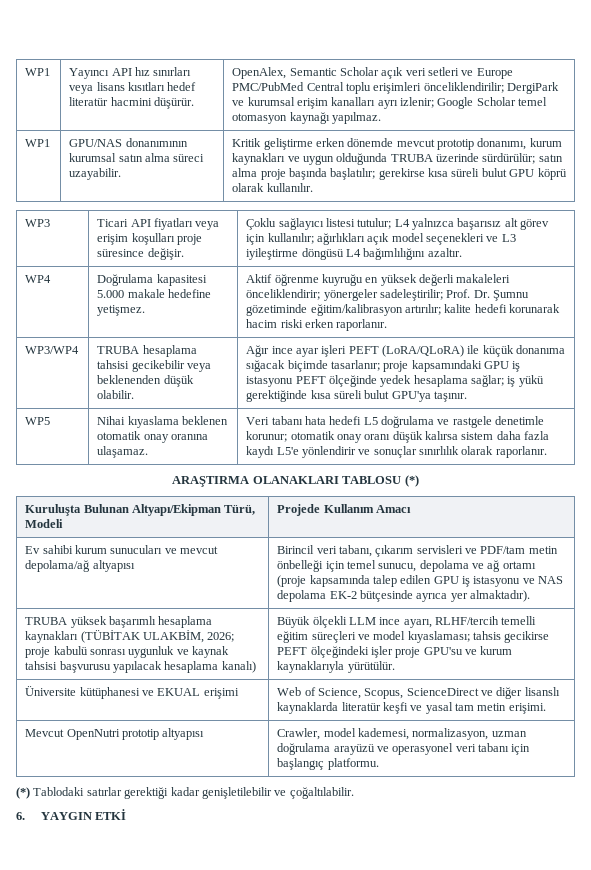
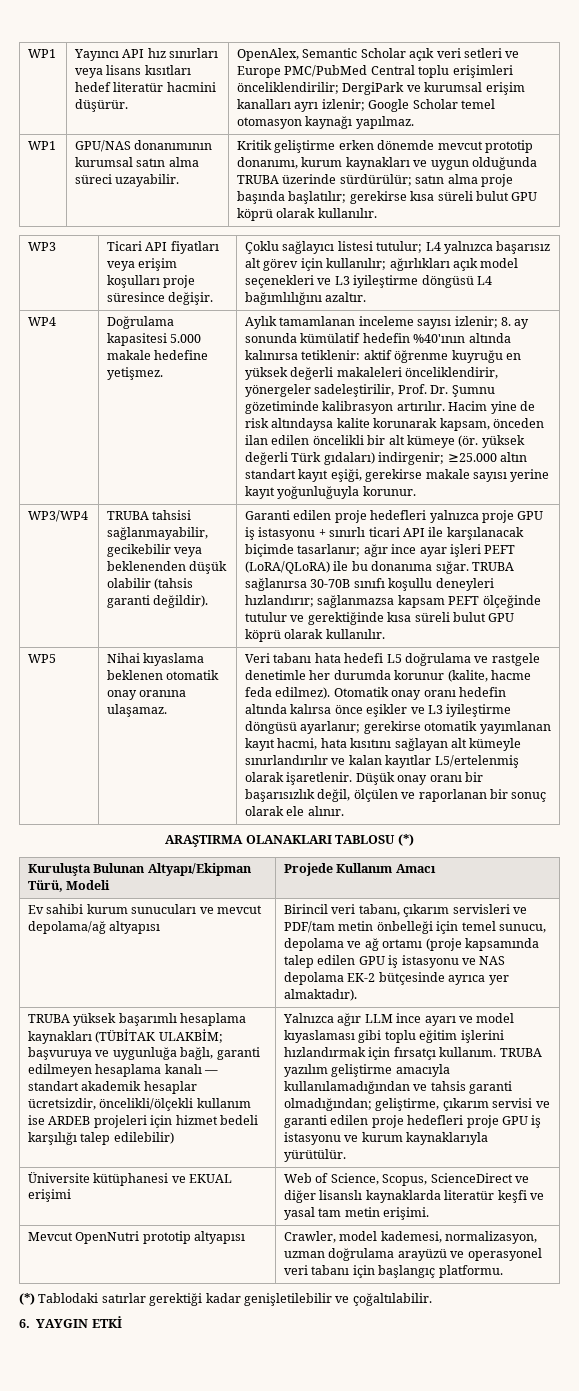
- Aktif öğrenme kuyruğu en yüksek değerli makaleleri önceliklendirir; yönergeler sadeleştirilir; Prof. Dr. Şumnu gözetiminde eğitim/kalibrasyon artırılır; kalite hedefi korunarak hacim riski erken raporlanır.
+ Aylık tamamlanan inceleme sayısı izlenir; 8. ay sonunda kümülatif hedefin %40'ının altında kalınırsa tetiklenir: aktif öğrenme kuyruğu en yüksek değerli makaleleri önceliklendirir, yönergeler sadeleştirilir, Prof. Dr. Şumnu gözetiminde kalibrasyon artırılır. Hacim yine de risk altındaysa kalite korunarak kapsam, önceden ilan edilen öncelikli bir alt kümeye (ör. yüksek değerli Türk gıdaları) indirgenir; ≥25.000 altın standart kayıt eşiği, gerekirse makale sayısı yerine kayıt yoğunluğuyla korunur.
- TRUBA hesaplama tahsisi gecikebilir veya beklenenden düşük olabilir. | Ağır ince ayar işleri PEFT (LoRA/QLoRA) ile küçük donanıma sığacak biçimde tasarlanır; proje kapsamındaki GPU iş istasyonu PEFT ölçeğinde yedek hesaplama sağlar; iş yükü gerektiğinde kısa süreli bulut GPU'ya taşınır.
+ TRUBA tahsisi sağlanmayabilir, gecikebilir veya beklenenden düşük olabilir (tahsis garanti değildir). | Garanti edilen proje hedefleri yalnızca proje GPU iş istasyonu + sınırlı ticari API ile karşılanacak biçimde tasarlanır; ağır ince ayar işleri PEFT (LoRA/QLoRA) ile bu donanıma sığar. TRUBA sağlanırsa 30-70B sınıfı koşullu deneyleri hızlandırır; sağlanmazsa kapsam PEFT ölçeğinde tutulur ve gerektiğinde kısa süreli bulut GPU köprü olarak kullanılır.
- Veri tabanı hata hedefi L5 doğrulama ve rastgele denetimle korunur; otomatik onay oranı düşük kalırsa sistem daha fazla kaydı L5'e yönlendirir ve sonuçlar sınırlılık olarak raporlanır.
+ Veri tabanı hata hedefi L5 doğrulama ve rastgele denetimle her durumda korunur (kalite, hacme feda edilmez). Otomatik onay oranı hedefin altında kalırsa önce eşikler ve L3 iyileştirme döngüsü ayarlanır; gerekirse otomatik yayımlanan kayıt hacmi, hata kısıtını sağlayan alt kümeyle sınırlandırılır ve kalan kayıtlar L5/ertelenmiş olarak işaretlenir. Düşük onay oranı bir başarısızlık değil, ölçülen ve raporlanan bir sonuç olarak ele alınır.
- TRUBA yüksek başarımlı hesaplama kaynakları (TÜBİTAK ULAKBİM, 2026; proje kabulü sonrası uygunluk ve kaynak tahsisi başvurusu yapılacak hesaplama kanalı) | Büyük ölçekli LLM ince ayarı, RLHF/tercih temelli eğitim süreçleri ve model kıyaslaması; tahsis gecikirse PEFT ölçeğindeki işler proje GPU'su ve kurum kaynaklarıyla yürütülür.
+ TRUBA yüksek başarımlı hesaplama kaynakları (TÜBİTAK ULAKBİM; başvuruya ve uygunluğa bağlı, garanti edilmeyen hesaplama kanalı — standart akademik hesaplar ücretsizdir, öncelikli/ölçekli kullanım ise ARDEB projeleri için hizmet bedeli karşılığı talep edilebilir) | Yalnızca ağır LLM ince ayarı ve model kıyaslaması gibi toplu eğitim işlerini hızlandırmak için fırsatçı kullanım. TRUBA yazılım geliştirme amacıyla kullanılamadığından ve tahsis garanti olmadığından; geliştirme, çıkarım servisi ve garanti edilen proje hedefleri proje GPU iş istasyonu ve kurum kaynaklarıyla yürütülür.

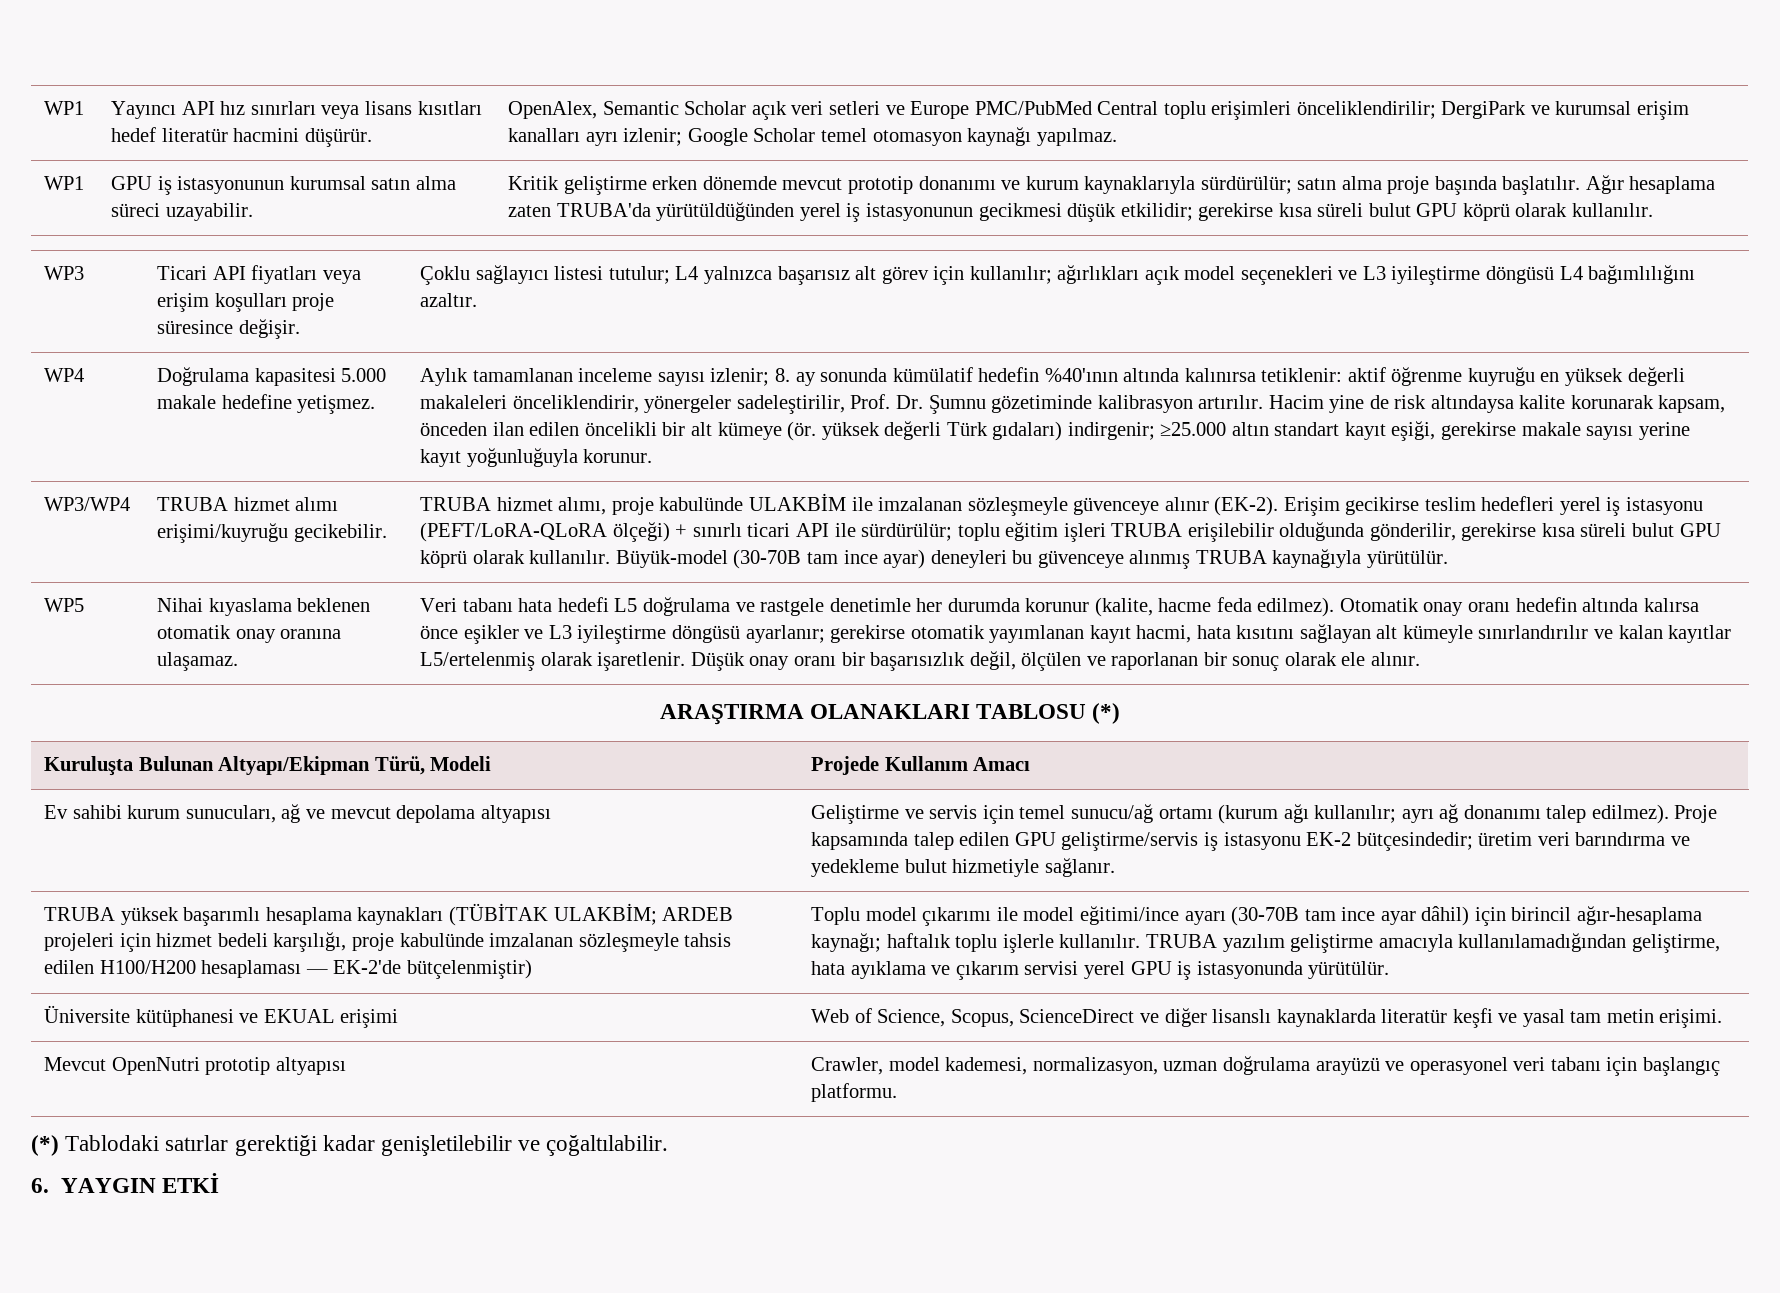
- GPU/NAS donanımının kurumsal satın alma süreci uzayabilir.
+ GPU iş istasyonunun kurumsal satın alma süreci uzayabilir.
- Kritik geliştirme erken dönemde mevcut prototip donanımı, kurum kaynakları ve uygun olduğunda TRUBA üzerinde sürdürülür; satın alma proje başında başlatılır; gerekirse kısa süreli bulut GPU köprü olarak kullanılır.
+ Kritik geliştirme erken dönemde mevcut prototip donanımı ve kurum kaynaklarıyla sürdürülür; satın alma proje başında başlatılır. Ağır hesaplama zaten TRUBA'da yürütüldüğünden yerel iş istasyonunun gecikmesi düşük etkilidir; gerekirse kısa süreli bulut GPU köprü olarak kullanılır.
- TRUBA tahsisi sağlanmayabilir, gecikebilir veya beklenenden düşük olabilir (tahsis garanti değildir). | Garanti edilen proje hedefleri yalnızca proje GPU iş istasyonu + sınırlı ticari API ile karşılanacak biçimde tasarlanır; ağır ince ayar işleri PEFT (LoRA/QLoRA) ile bu donanıma sığar. TRUBA sağlanırsa 30-70B sınıfı koşullu deneyleri hızlandırır; sağlanmazsa kapsam PEFT ölçeğinde tutulur ve gerektiğinde kısa süreli bulut GPU köprü olarak kullanılır.
+ TRUBA hizmet alımı erişimi/kuyruğu gecikebilir. | TRUBA hizmet alımı, proje kabulünde ULAKBİM ile imzalanan sözleşmeyle güvenceye alınır (EK-2). Erişim gecikirse teslim hedefleri yerel iş istasyonu (PEFT/LoRA-QLoRA ölçeği) + sınırlı ticari API ile sürdürülür; toplu eğitim işleri TRUBA erişilebilir olduğunda gönderilir, gerekirse kısa süreli bulut GPU köprü olarak kullanılır. Büyük-model (30-70B tam ince ayar) deneyleri bu güvenceye alınmış TRUBA kaynağıyla yürütülür.
- Ev sahibi kurum sunucuları ve mevcut depolama/ağ altyapısı | Birincil veri tabanı, çıkarım servisleri ve PDF/tam metin önbelleği için temel sunucu, depolama ve ağ ortamı (proje kapsamında talep edilen GPU iş istasyonu ve NAS depolama EK-2 bütçesinde ayrıca yer almaktadır).
+ Ev sahibi kurum sunucuları, ağ ve mevcut depolama altyapısı | Geliştirme ve servis için temel sunucu/ağ ortamı (kurum ağı kullanılır; ayrı ağ donanımı talep edilmez). Proje kapsamında talep edilen GPU geliştirme/servis iş istasyonu EK-2 bütçesindedir; üretim veri barındırma ve yedekleme bulut hizmetiyle sağlanır.
- TRUBA yüksek başarımlı hesaplama kaynakları (TÜBİTAK ULAKBİM; başvuruya ve uygunluğa bağlı, garanti edilmeyen hesaplama kanalı — standart akademik hesaplar ücretsizdir, öncelikli/ölçekli kullanım ise ARDEB projeleri için hizmet bedeli karşılığı talep edilebilir) | Yalnızca ağır LLM ince ayarı ve model kıyaslaması gibi toplu eğitim işlerini hızlandırmak için fırsatçı kullanım.
+ TRUBA yüksek başarımlı hesaplama kaynakları (TÜBİTAK ULAKBİM; ARDEB projeleri için hizmet bedeli karşılığı, proje kabulünde imzalanan sözleşmeyle tahsis edilen H100/H200 hesaplaması — EK-2'de bütçelenmiştir) | Toplu model çıkarımı ile model eğitimi/ince ayarı (30-70B tam ince ayar dâhil) için birincil ağır-hesaplama kaynağı; haftalık toplu işlerle kullanılır.
- TRUBA yazılım geliştirme amacıyla kullanılamadığından ve tahsis garanti olmadığından; geliştirme, çıkarım servisi ve garanti edilen proje hedefleri proje GPU iş istasyonu ve kurum kaynaklarıyla yürütülür.
+ TRUBA yazılım geliştirme amacıyla kullanılamadığından geliştirme, hata ayıklama ve çıkarım servisi yerel GPU iş istasyonunda yürütülür.

